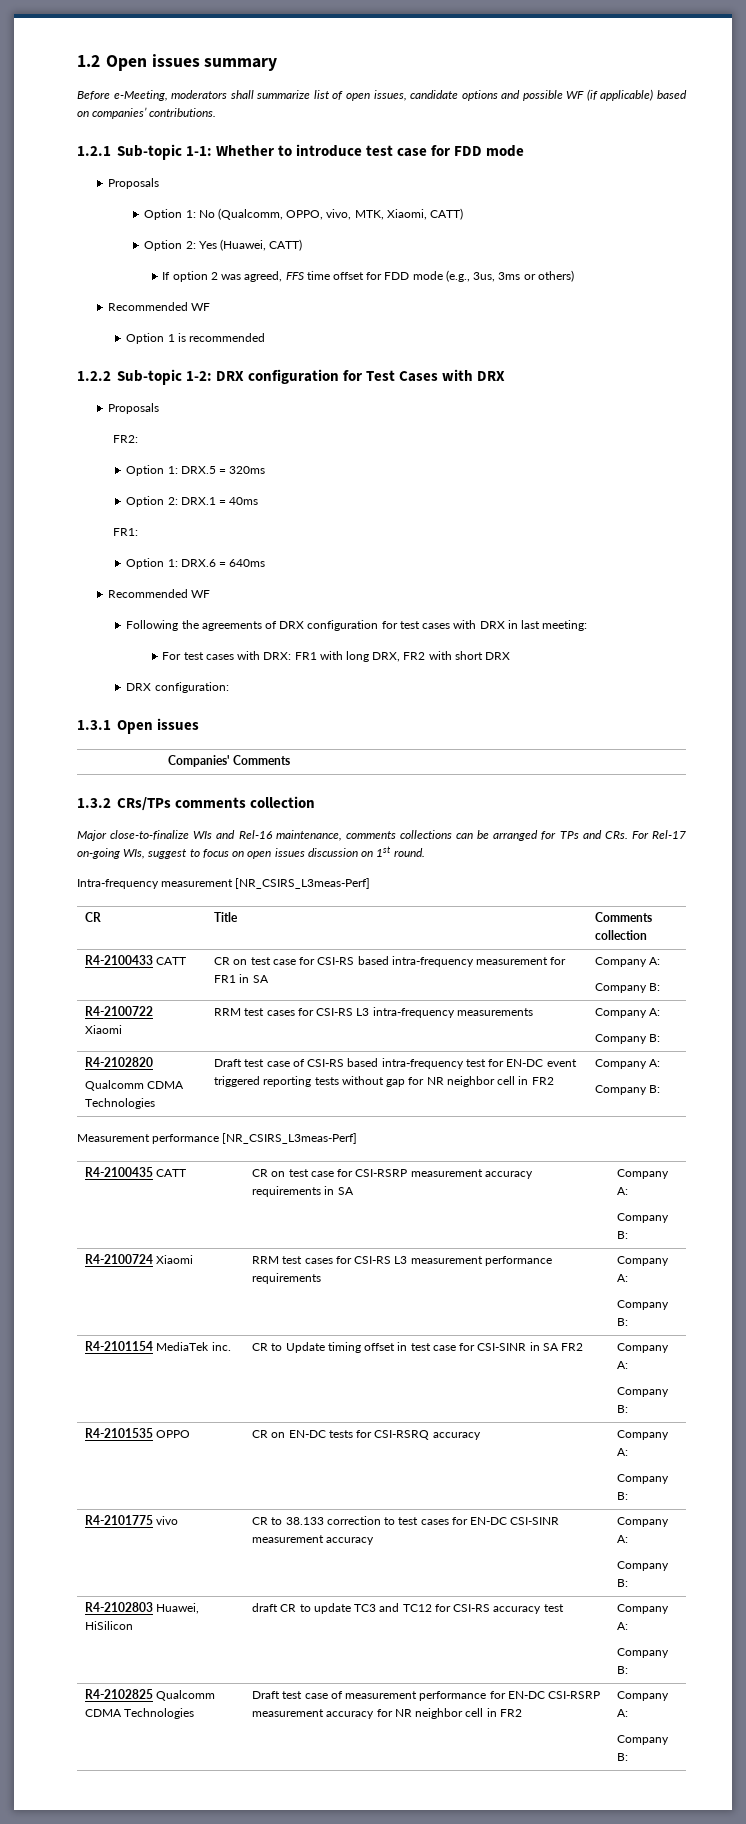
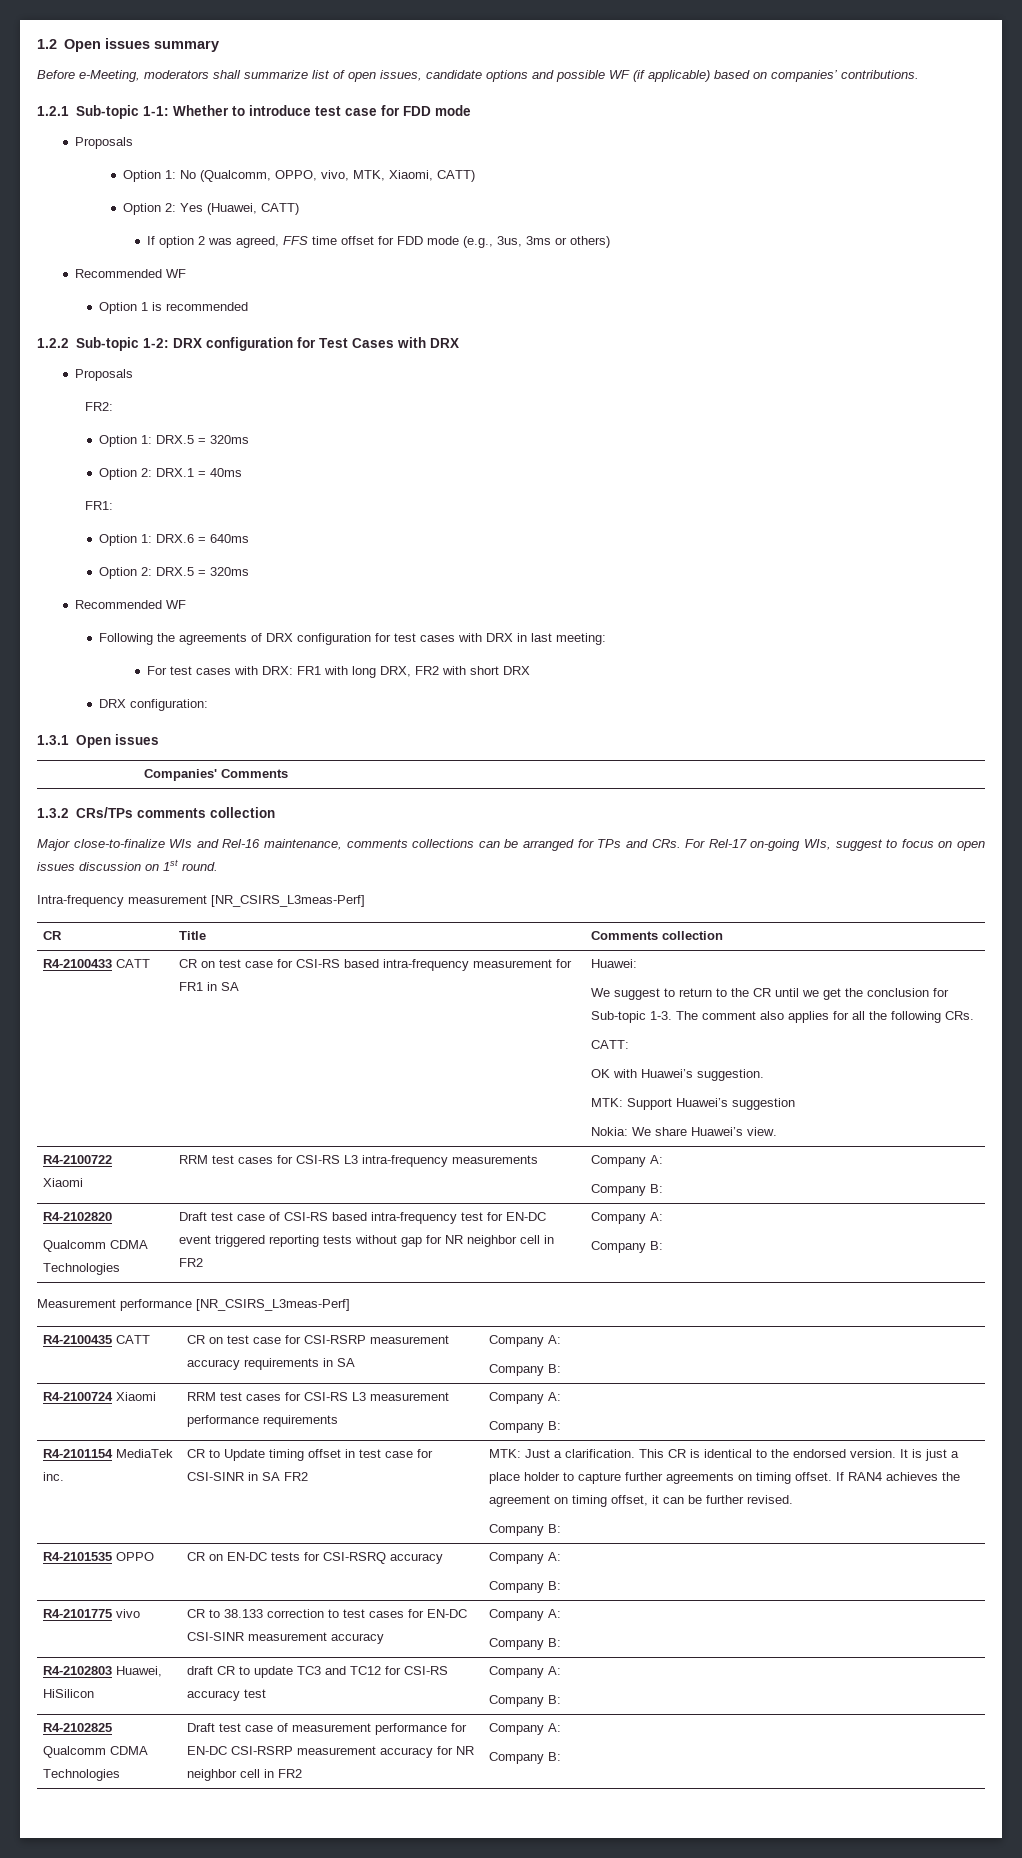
+ Option 2: DRX.5 = 320ms
- CR on test case for CSI-RS based intra-frequency measurement for FR1 in SA | Company A:
- Company B:
+ CR on test case for CSI-RS based intra-frequency measurement for FR1 in SA | Huawei:
+ We suggest to return to the CR until we get the conclusion for Sub-topic 1-3. The comment also applies for all the following CRs.
+ CATT:
+ OK with Huawei’s suggestion.
+ MTK: Support Huawei’s suggestion
+ Nokia: We share Huawei’s view.
- CR to Update timing offset in test case for CSI-SINR in SA FR2 | Company A:
+ CR to Update timing offset in test case for CSI-SINR in SA FR2 | MTK: Just a clarification. This CR is identical to the endorsed version. It is just a place holder to capture further agreements on timing offset. If RAN4 achieves the agreement on timing offset, it can be further revised.

